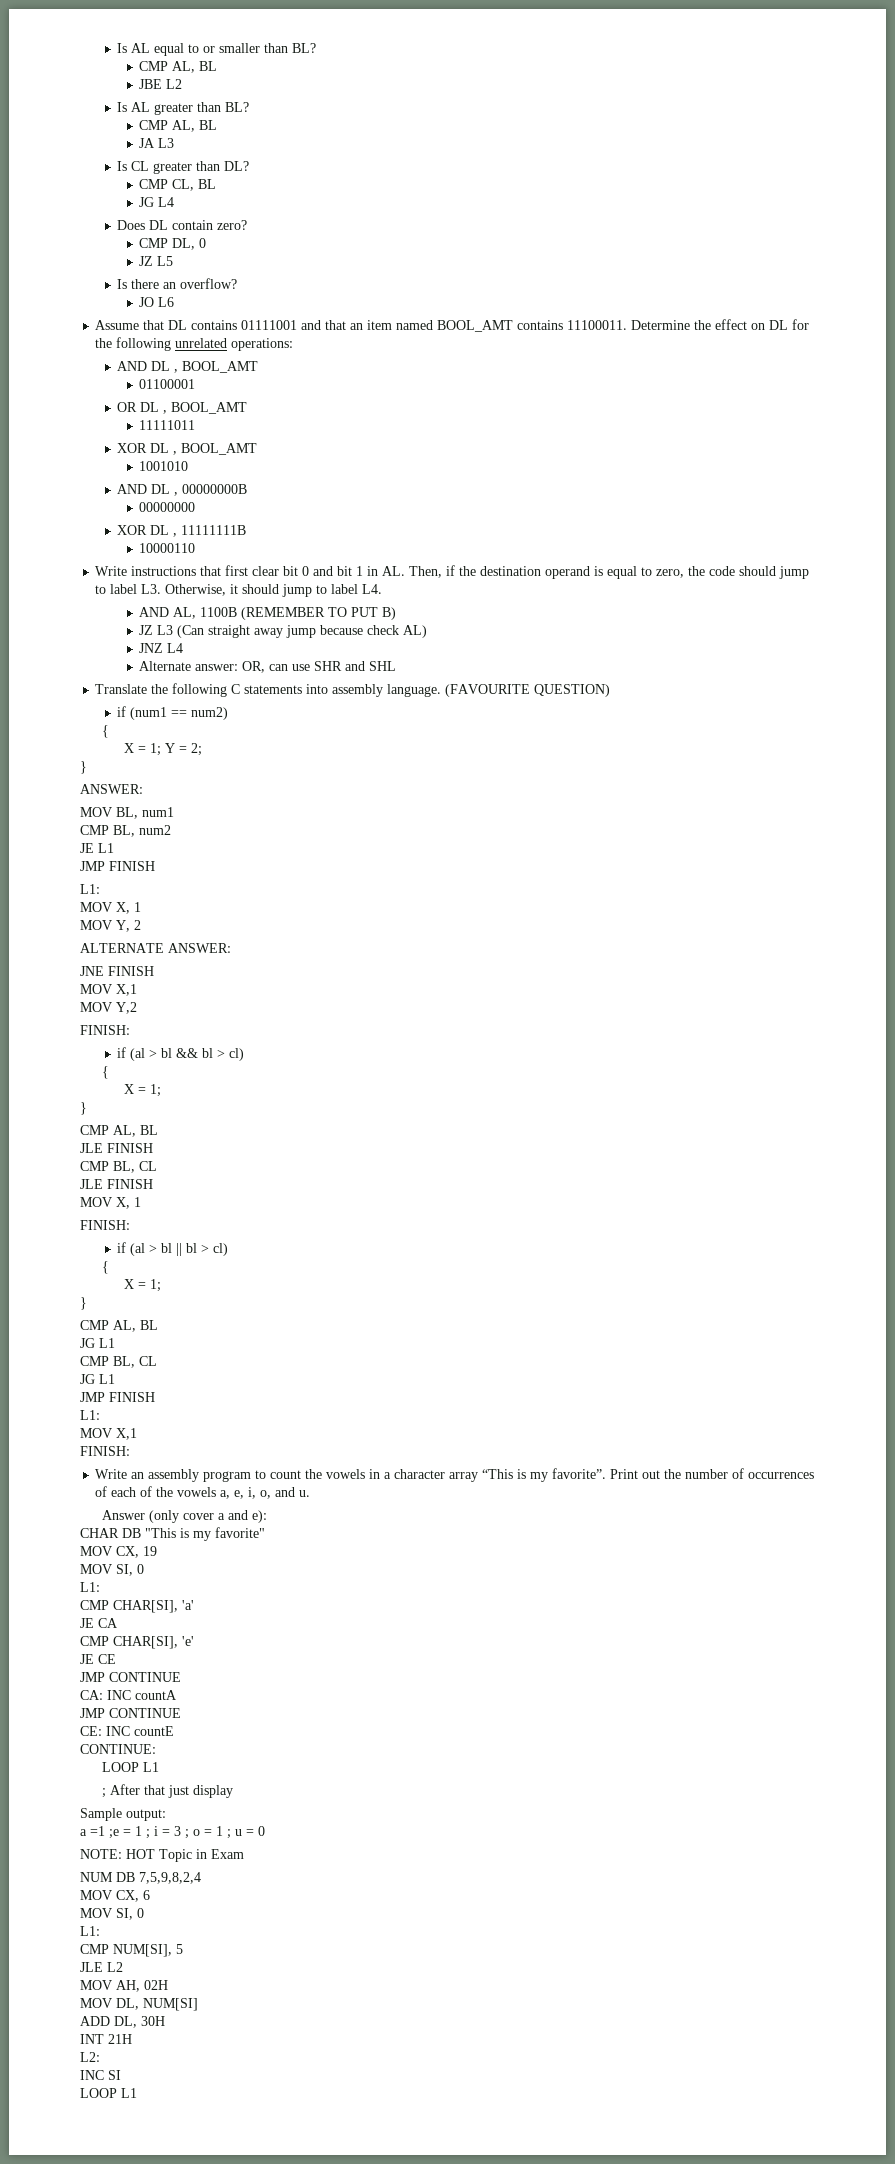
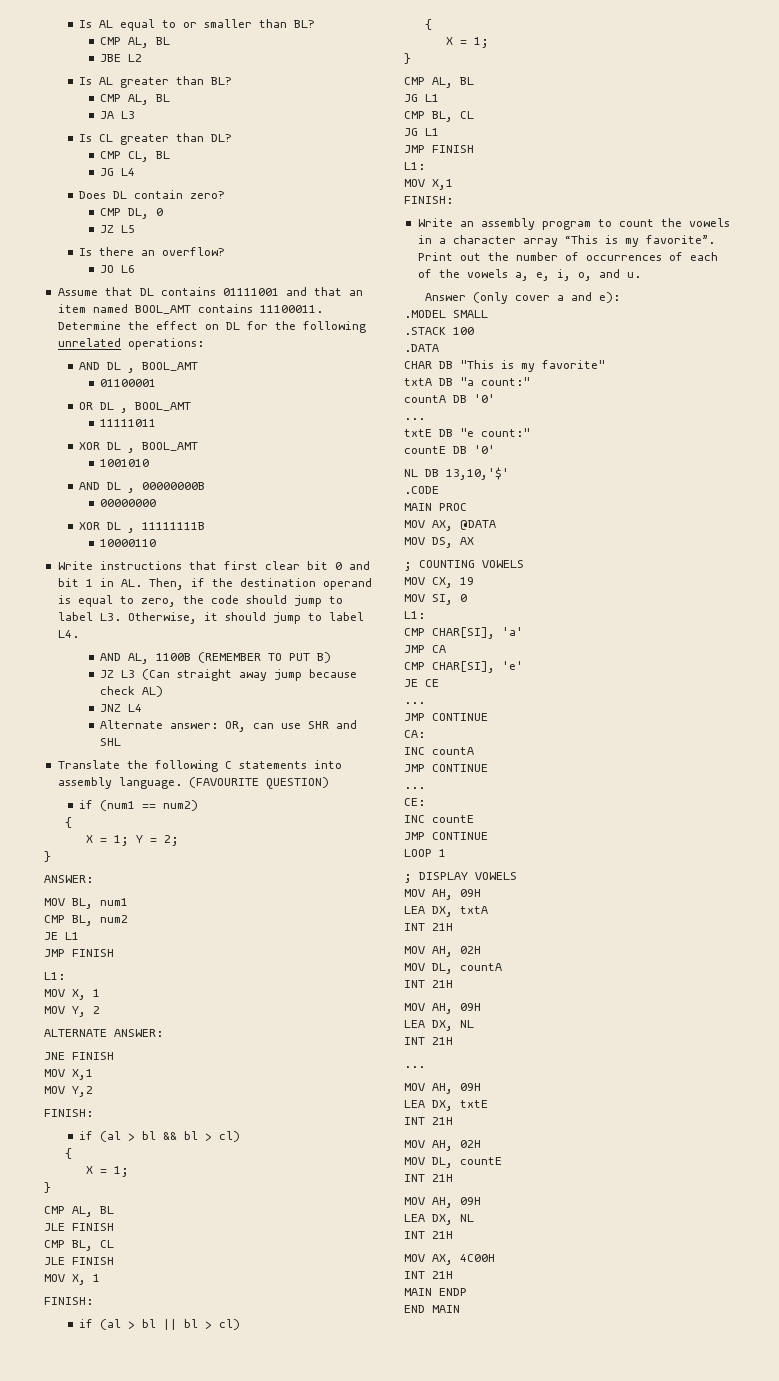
+ .MODEL SMALL
+ .STACK 100
+ .DATA
+ txtA DB "a count:"
+ countA DB '0'
+ ...
+ txtE DB "e count:"
+ countE DB '0'
+ NL DB 13,10,'$'
+ .CODE
+ MAIN PROC
+ MOV AX, @DATA
+ MOV DS, AX
+ ; COUNTING VOWELS
- JE CA
+ JMP CA
  JE CE
+ ...
- CA: INC countA
+ CA:
+ INC countA
  JMP CONTINUE
+ ...
- CE: INC countE
- CONTINUE:
- LOOP L1
- ; After that just display
- Sample output:
- a =1 ;e = 1 ; i = 3 ; o = 1 ; u = 0
- NOTE: HOT Topic in Exam
- NUM DB 7,5,9,8,2,4
- MOV CX, 6
- MOV SI, 0
- L1:
- CMP NUM[SI], 5
- JLE L2
+ CE:
+ INC countE
+ JMP CONTINUE
+ LOOP 1
+ ; DISPLAY VOWELS
+ MOV AH, 09H
+ LEA DX, txtA
+ INT 21H
  MOV AH, 02H
- MOV DL, NUM[SI]
- ADD DL, 30H
+ MOV DL, countA
  INT 21H
- L2:
- INC SI
- LOOP L1
+ MOV AH, 09H
+ LEA DX, NL
+ INT 21H
+ ...
+ MOV AH, 09H
+ LEA DX, txtE
+ INT 21H
+ MOV AH, 02H
+ MOV DL, countE
+ INT 21H
+ MOV AH, 09H
+ LEA DX, NL
+ INT 21H
+ MOV AX, 4C00H
+ INT 21H
+ MAIN ENDP
+ END MAIN

